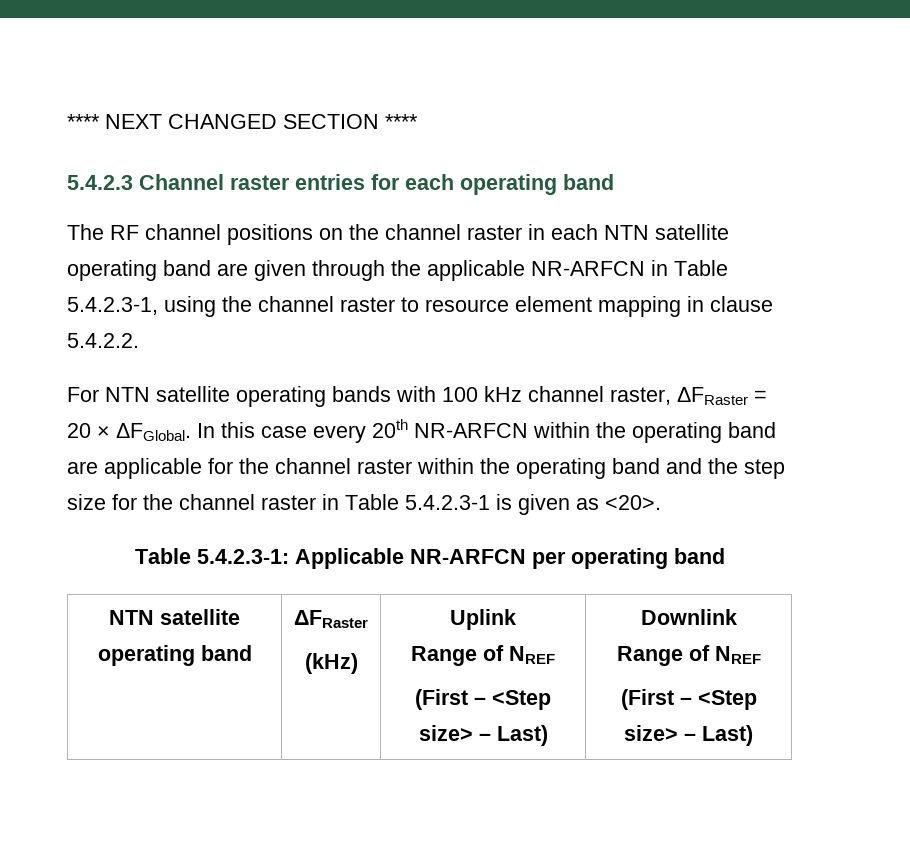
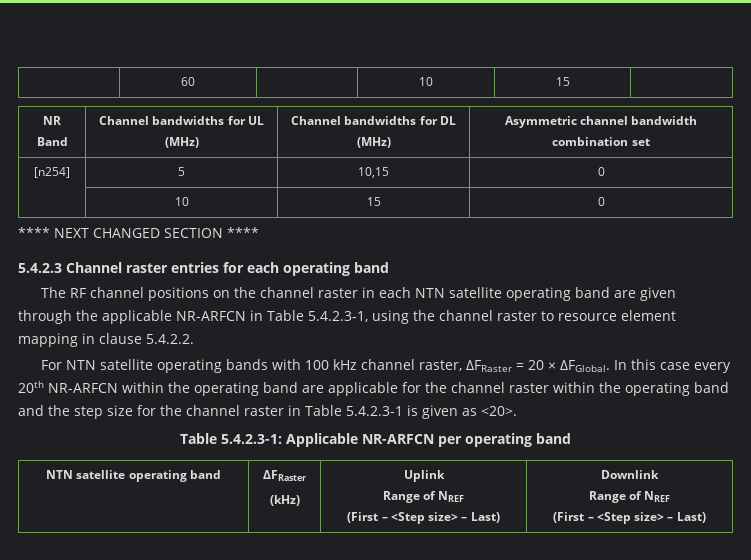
+ | 60 | | 10 | 15 |
+ NR Band | Channel bandwidths for UL (MHz) | Channel bandwidths for DL (MHz) | Asymmetric channel bandwidth combination set
+ [n254] | 5 | 10,15 | 0
+ | 10 | 15 | 0

